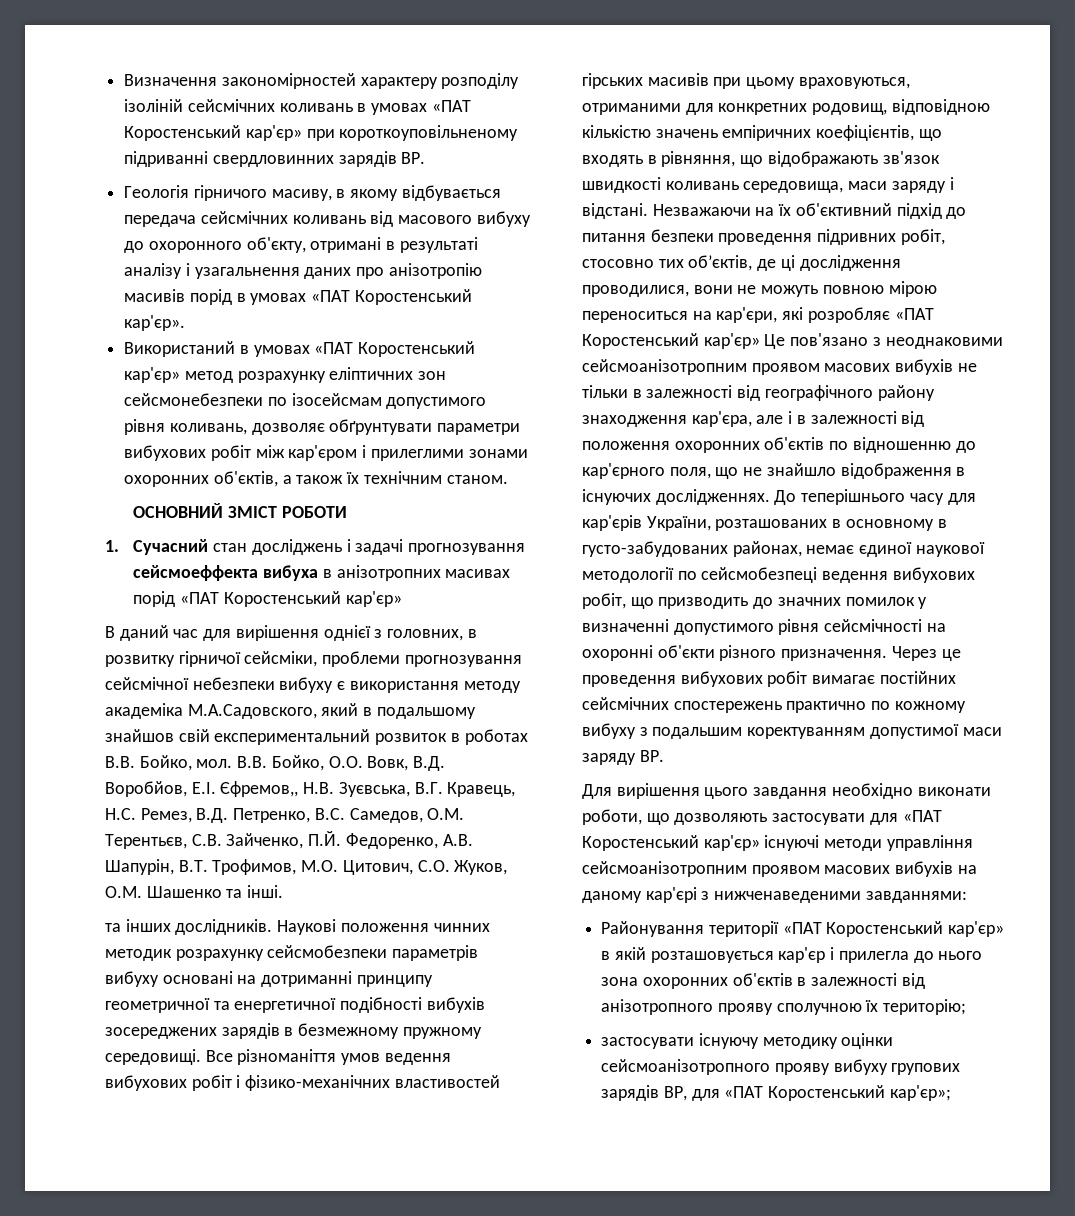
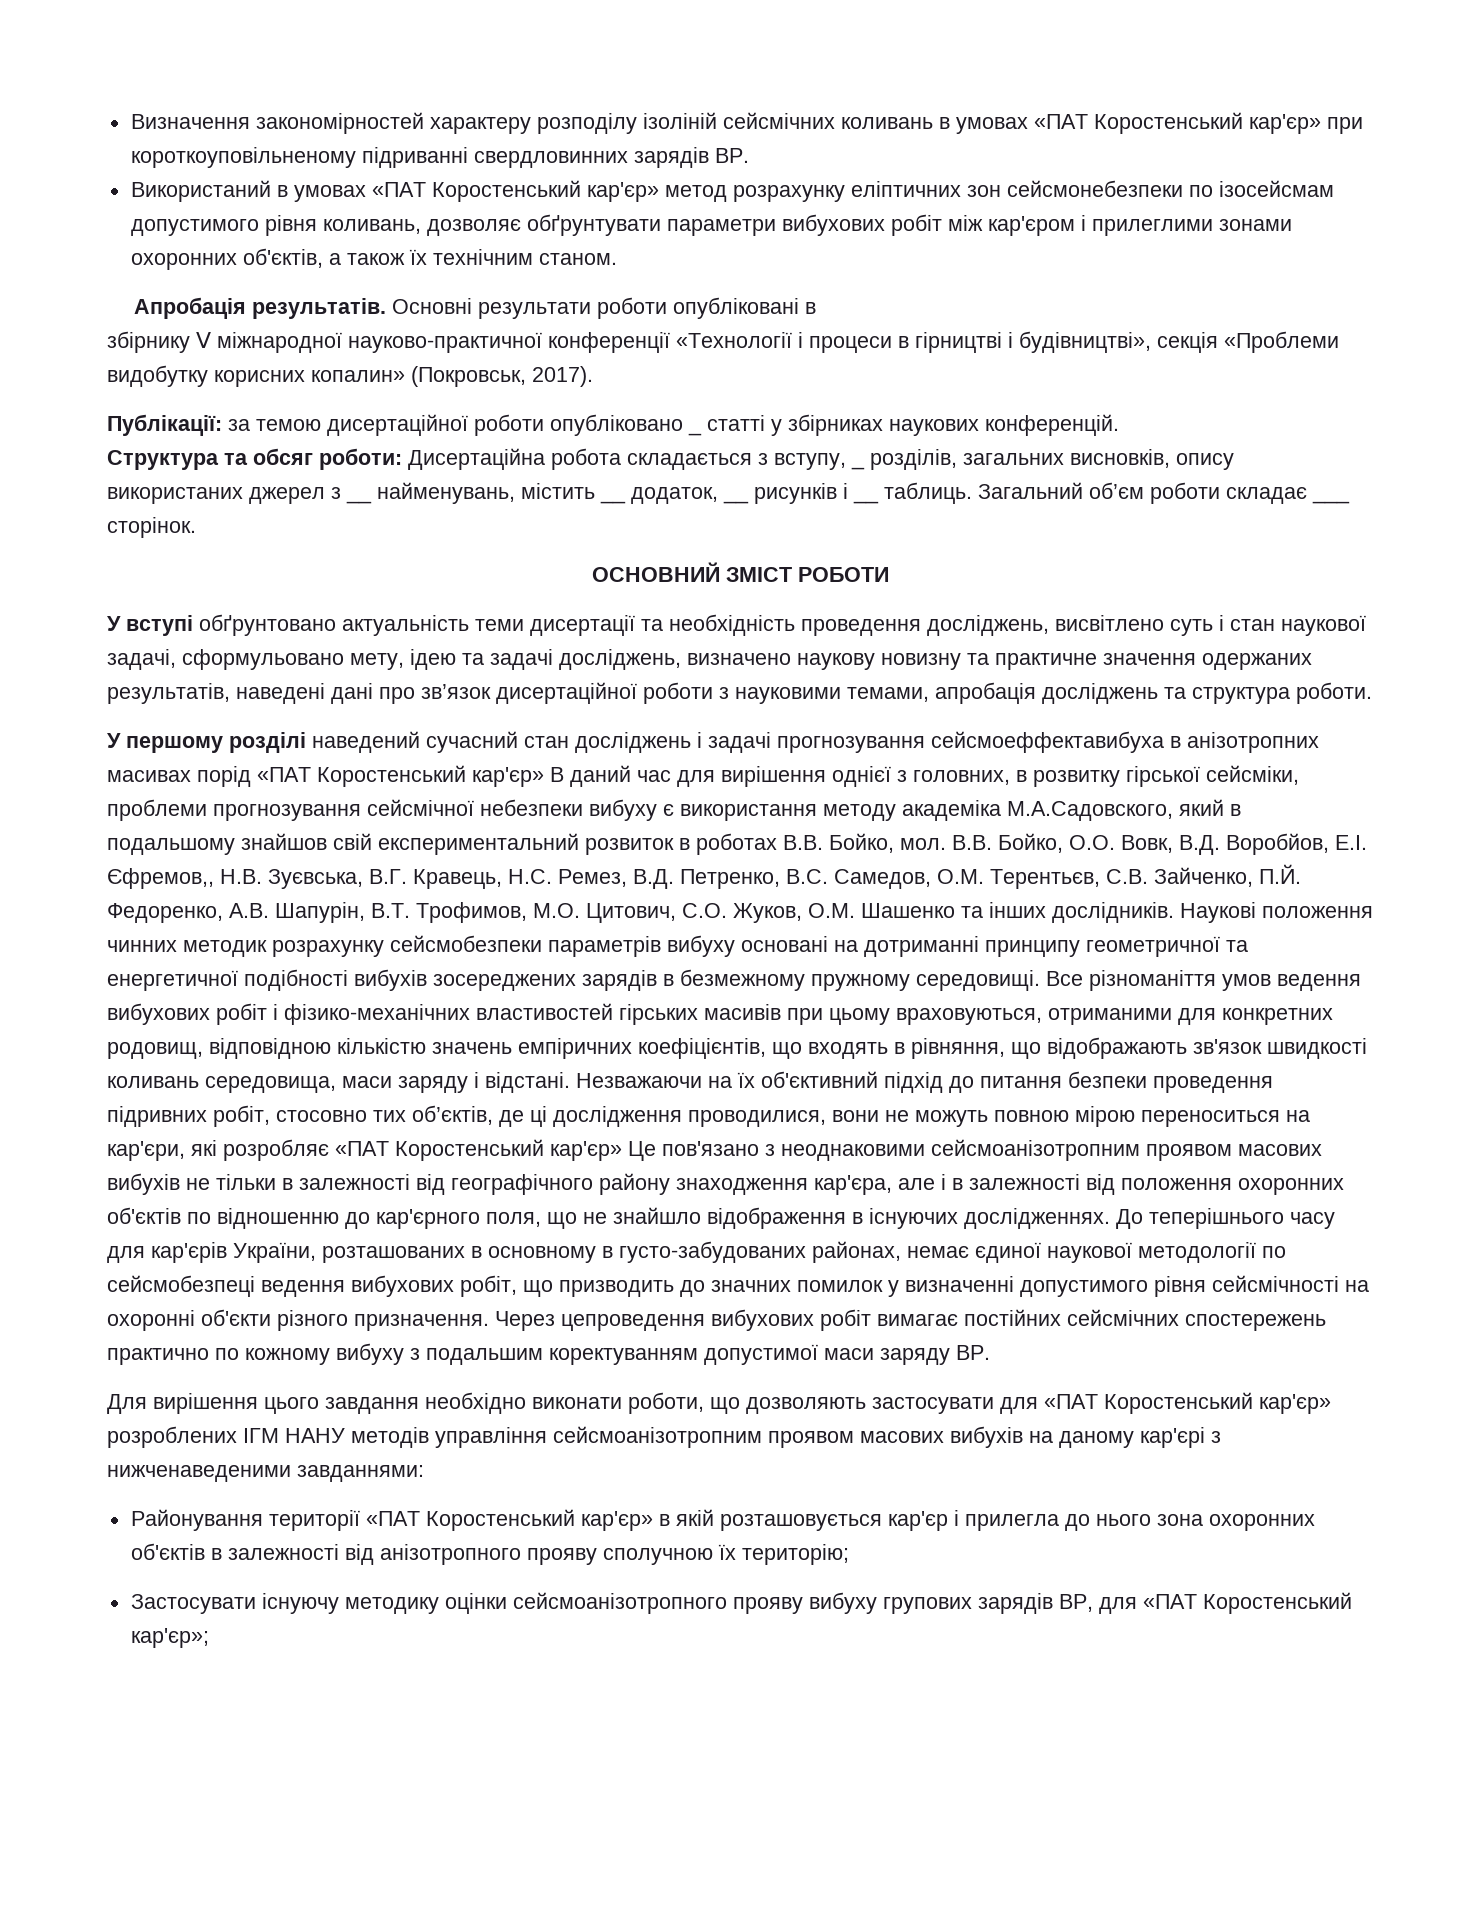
- Геологія гірничого масиву, в якому відбувається передача сейсмічних коливань від масового вибуху до охоронного об'єкту, отримані в результаті аналізу і узагальнення даних про анізотропію масивів порід в умовах «ПАТ Коростенський кар'єр».
+ Апробація результатів. Основні результати роботи опубліковані в
+ збірнику Ⅴ міжнародної науково-практичної конференції «Технології і процеси в гірництві і будівництві», секція «Проблеми видобутку корисних копалин» (Покровськ, 2017).
+ Публікації: за темою дисертаційної роботи опубліковано _ статті у збірниках наукових конференцій.
+ Структура та обсяг роботи: Дисертаційна робота складається з вступу, _ розділів, загальних висновків, опису використаних джерел з __ найменувань, містить __ додаток, __ рисунків і __ таблиць. Загальний об’єм роботи складає ___ сторінок.
  ОСНОВНИЙ ЗМІСТ РОБОТИ
- 1. Сучасний стан досліджень і задачі прогнозування сейсмоеффекта вибуха в анізотропних масивах порід «ПАТ Коростенський кар'єр»
- В даний час для вирішення однієї з головних, в розвитку гірничої сейсміки, проблеми прогнозування сейсмічної небезпеки вибуху є використання методу академіка М.А.Садовского, який в подальшому знайшов свій експериментальний розвиток в роботах В.В. Бойко, мол.
+ У вступі обґрунтовано актуальність теми дисертації та необхідність проведення досліджень, висвітлено суть і стан наукової задачі, сформульовано мету, ідею та задачі досліджень, визначено наукову новизну та практичне значення одержаних результатів, наведені дані про зв’язок дисертаційної роботи з науковими темами, апробація досліджень та структура роботи.
+ У першому розділі наведений сучасний стан досліджень і задачі прогнозування сейсмоеффектавибуха в анізотропних масивах порід «ПАТ Коростенський кар'єр» В даний час для вирішення однієї з головних, в розвитку гірської сейсміки, проблеми прогнозування сейсмічної небезпеки вибуху є використання методу академіка М.А.Садовского, який в подальшому знайшов свій експериментальний розвиток в роботах В.В. Бойко, мол.
- В.В. Бойко, О.О. Вовк, В.Д. Воробйов, Е.І. Єфремов,, Н.В. Зуєвська, В.Г. Кравець, Н.С. Ремез, В.Д. Петренко, В.С. Самедов, О.М. Терентьєв, С.В. Зайченко, П.Й. Федоренко, А.В. Шапурін, В.Т. Трофимов, М.О. Цитович, С.О. Жуков, О.М. Шашенко та iнші.
- та інших дослідників.
+ В.В. Бойко, О.О. Вовк, В.Д. Воробйов, Е.І. Єфремов,, Н.В. Зуєвська, В.Г. Кравець, Н.С. Ремез, В.Д. Петренко, В.С. Самедов, О.М. Терентьєв, С.В. Зайченко, П.Й. Федоренко, А.В. Шапурін, В.Т. Трофимов, М.О. Цитович, С.О. Жуков, О.М. Шашенко та інших дослідників.
- Через це проведення вибухових робіт вимагає постійних сейсмічних спостережень практично по кожному вибуху з подальшим коректуванням допустимої маси заряду ВР.
+ Через цепроведення вибухових робіт вимагає постійних сейсмічних спостережень практично по кожному вибуху з подальшим коректуванням допустимої маси заряду ВР.
- Для вирішення цього завдання необхідно виконати роботи, що дозволяють застосувати для «ПАТ Коростенський кар'єр» існуючі методи управління сейсмоанізотропним проявом масових вибухів на даному кар'єрі з нижченаведеними завданнями:
+ Для вирішення цього завдання необхідно виконати роботи, що дозволяють застосувати для «ПАТ Коростенський кар'єр» розроблених ІГМ НАНУ методів управління сейсмоанізотропним проявом масових вибухів на даному кар'єрі з нижченаведеними завданнями:
- застосувати існуючу методику оцінки сейсмоанізотропного прояву вибуху групових зарядів ВР, для «ПАТ Коростенський кар'єр»;
+ Застосувати існуючу методику оцінки сейсмоанізотропного прояву вибуху групових зарядів ВР, для «ПАТ Коростенський кар'єр»;

